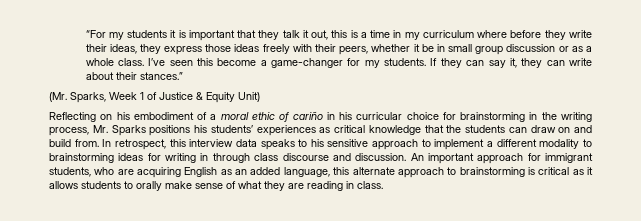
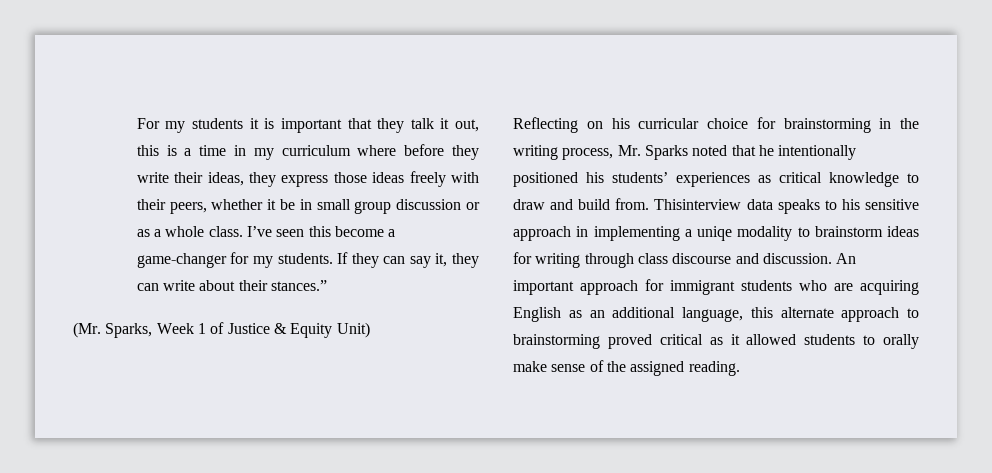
- “For my students it is important that they talk it out, this is a time in my curriculum where before they write their ideas, they express those ideas freely with their peers, whether it be in small group discussion or as a whole class.
+ For my students it is important that they talk it out, this is a time in my curriculum where before they write their ideas, they express those ideas freely with their peers, whether it be in small group discussion or as a whole class.
- Reflecting on his embodiment of a moral ethic of cariño in his curricular choice for brainstorming in the writing process, Mr. Sparks positions his students’ experiences as critical knowledge that the students can draw on and build from. In retrospect, this interview data speaks to his sensitive approach to implement a different modality to brainstorming ideas for writing in through class discourse and discussion.
+ Reflecting on his curricular choice for brainstorming in the writing process, Mr. Sparks noted that he intentionally positioned his students’ experiences as critical knowledge to draw and build from. Thisinterview data speaks to his sensitive approach in implementing a uniqe modality to brainstorm ideas for writing through class discourse and discussion.
- An important approach for immigrant students, who are acquiring English as an added language, this alternate approach to brainstorming is critical as it allows students to orally make sense of what they are reading in class.
+ An important approach for immigrant students who are acquiring English as an additional language, this alternate approach to brainstorming proved critical as it allowed students to orally make sense of the assigned reading.

